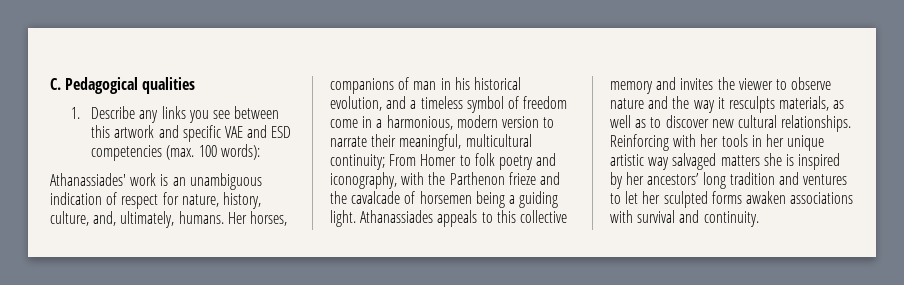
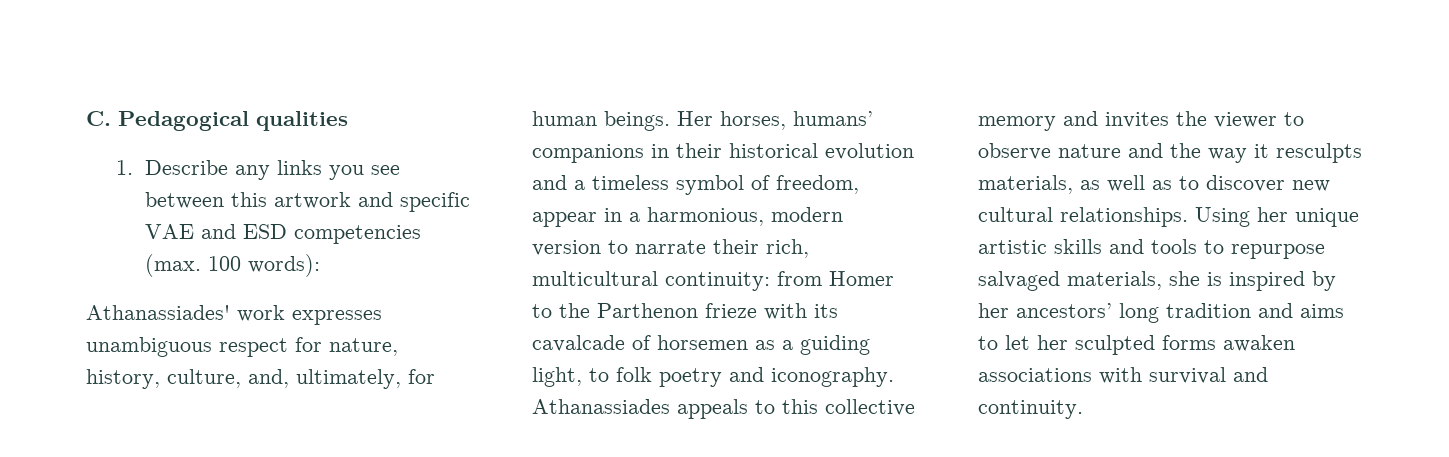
- Athanassiades' work is an unambiguous indication of respect for nature, history, culture, and, ultimately, humans. Her horses, companions of man in his historical evolution, and a timeless symbol of freedom come in a harmonious, modern version to narrate their meaningful, multicultural continuity; From Homer to folk poetry and iconography, with the Parthenon frieze and the cavalcade of horsemen being a guiding light.
+ Athanassiades' work expresses unambiguous respect for nature, history, culture, and, ultimately, for human beings. Her horses, humans’ companions in their historical evolution and a timeless symbol of freedom, appear in a harmonious, modern version to narrate their rich, multicultural continuity: from Homer to the Parthenon frieze with its cavalcade of horsemen as a guiding light, to folk poetry and iconography.
- Reinforcing with her tools in her unique artistic way salvaged matters she is inspired by her ancestors’ long tradition and ventures to let her sculpted forms awaken associations with survival and continuity.
+ Using her unique artistic skills and tools to repurpose salvaged materials, she is inspired by her ancestors’ long tradition and aims to let her sculpted forms awaken associations with survival and continuity.

